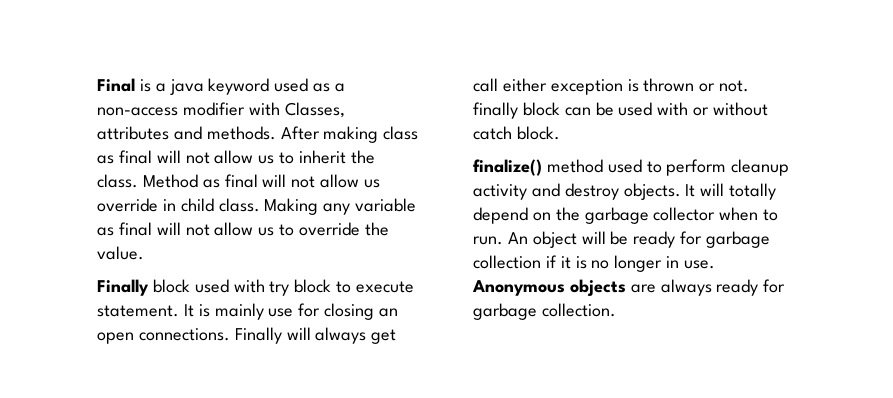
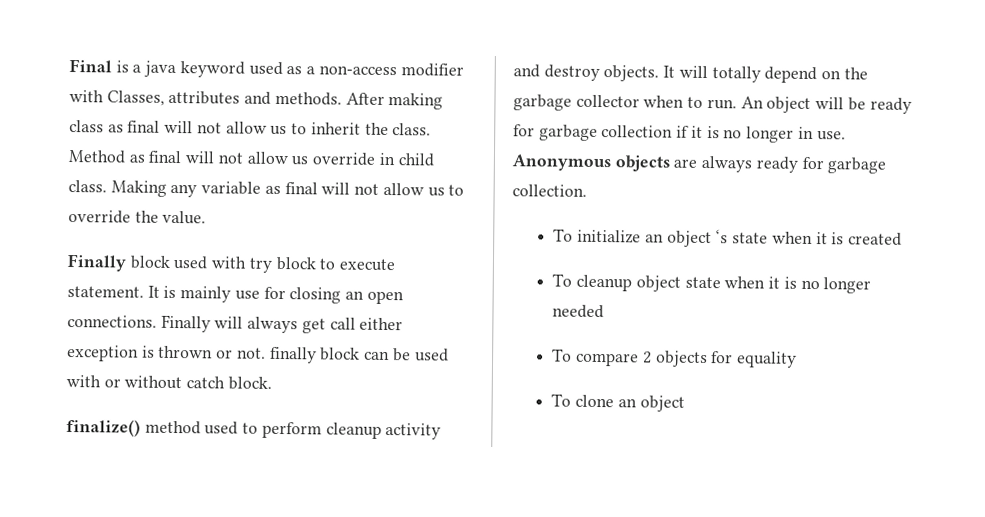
+ To initialize an object ‘s state when it is created
+ To cleanup object state when it is no longer needed
+ To compare 2 objects for equality
+ To clone an object

